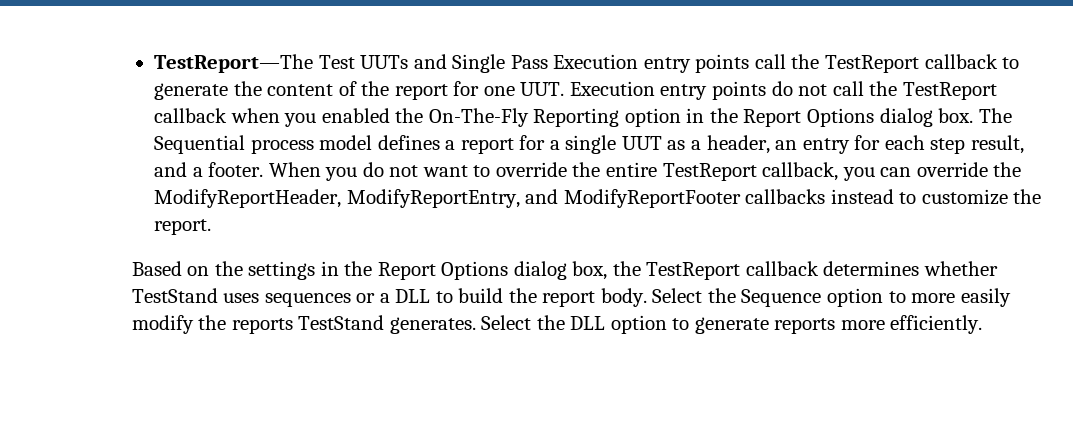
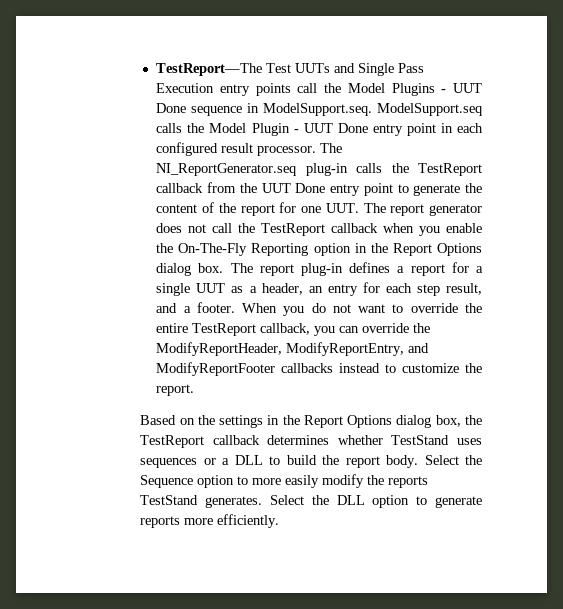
- TestReport—The Test UUTs and Single Pass Execution entry points call the TestReport callback to generate the content of the report for one UUT. Execution entry points do not call the TestReport callback when you enabled the On-The-Fly Reporting option in the Report Options dialog box.
+ TestReport—The Test UUTs and Single Pass Execution entry points call the Model Plugins - UUT Done sequence in ModelSupport.seq. ModelSupport.seq calls the Model Plugin - UUT Done entry point in each configured result processor. The NI_ReportGenerator.seq plug-in calls the TestReport callback from the UUT Done entry point to generate the content of the report for one UUT. The report generator does not call the TestReport callback when you enable the On-The-Fly Reporting option in the Report Options dialog box.
- The Sequential process model defines a report for a single UUT as a header, an entry for each step result, and a footer.
+ The report plug-in defines a report for a single UUT as a header, an entry for each step result, and a footer.

